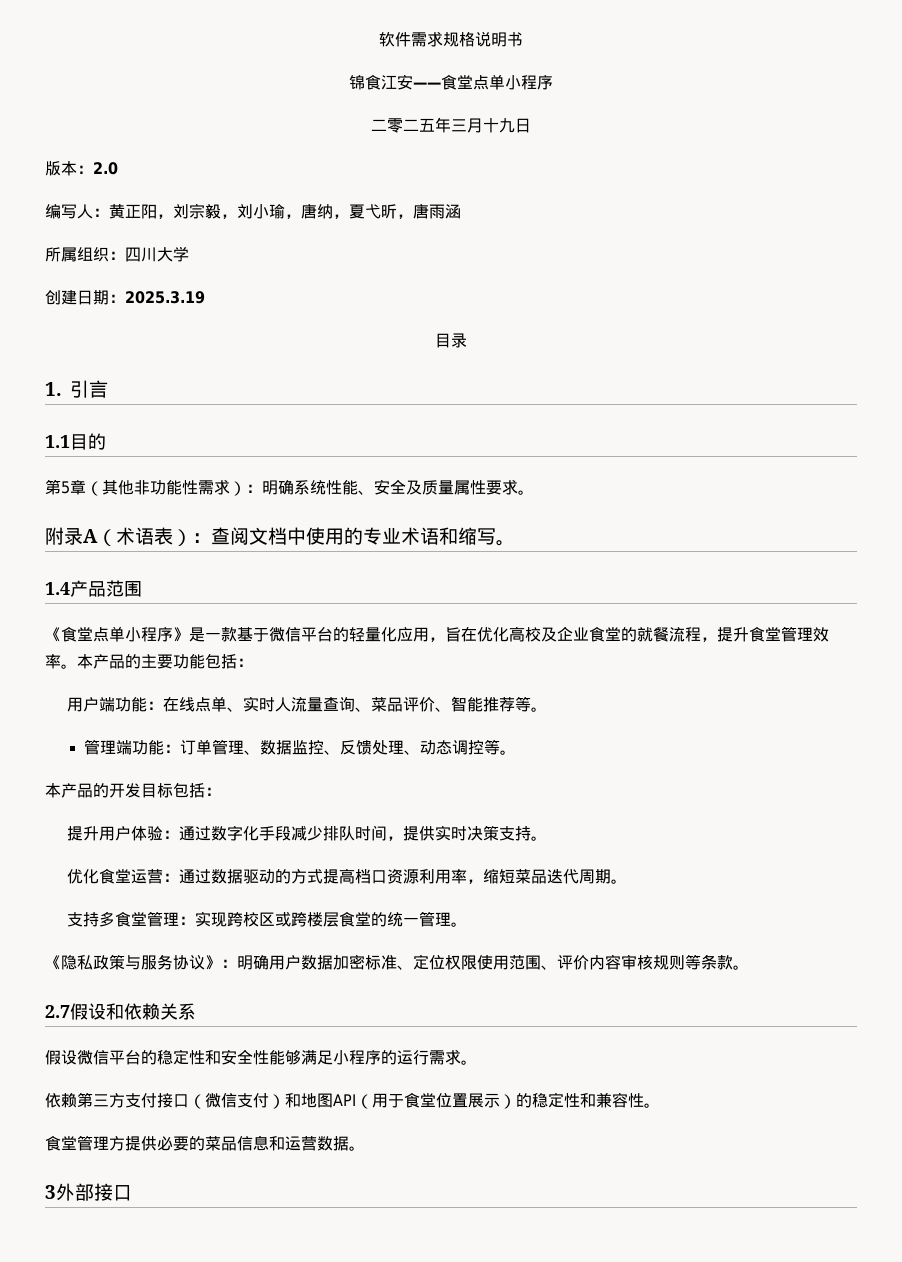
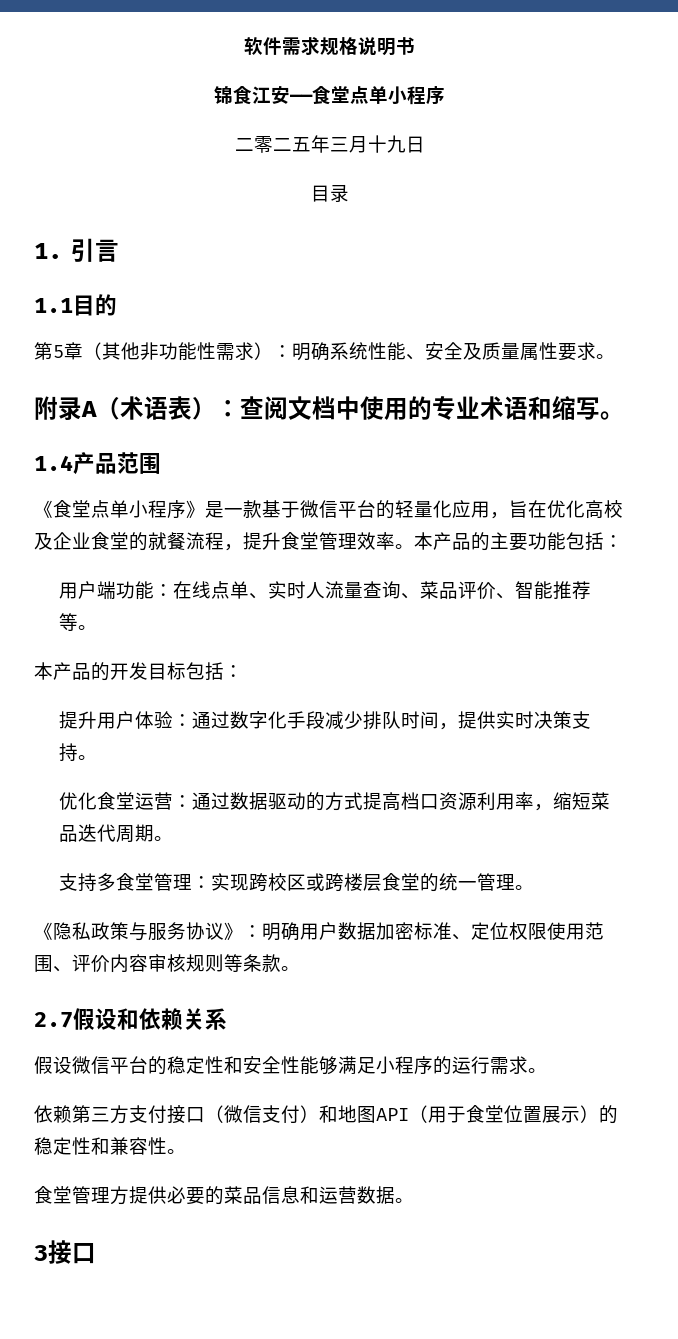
- 版本：2.0
- 编写人：黄正阳，刘宗毅，刘小瑜，唐纳，夏弋昕，唐雨涵
- 所属组织：四川大学
- 创建日期：2025.3.19
- 管理端功能：订单管理、数据监控、反馈处理、动态调控等。
- 3外部接口
+ 3接口

